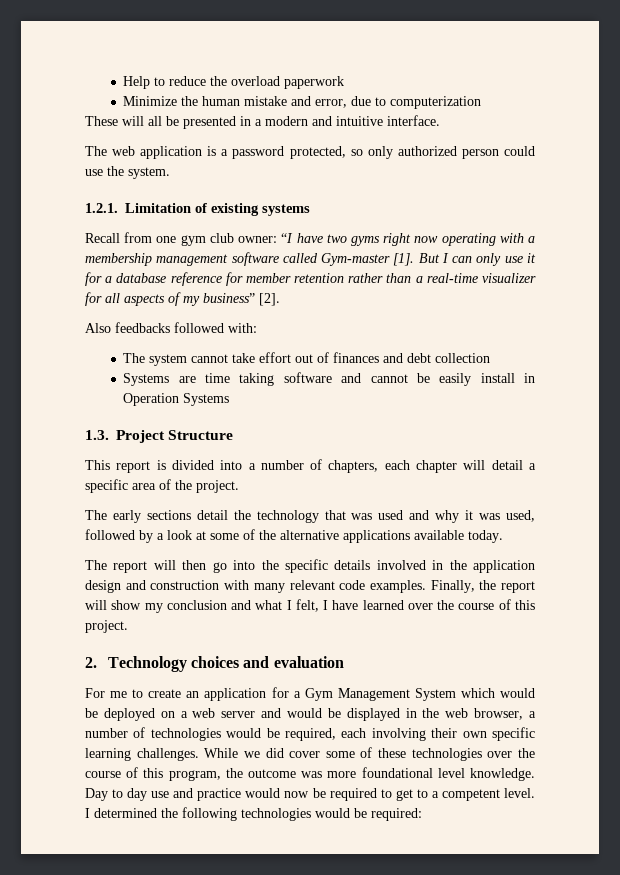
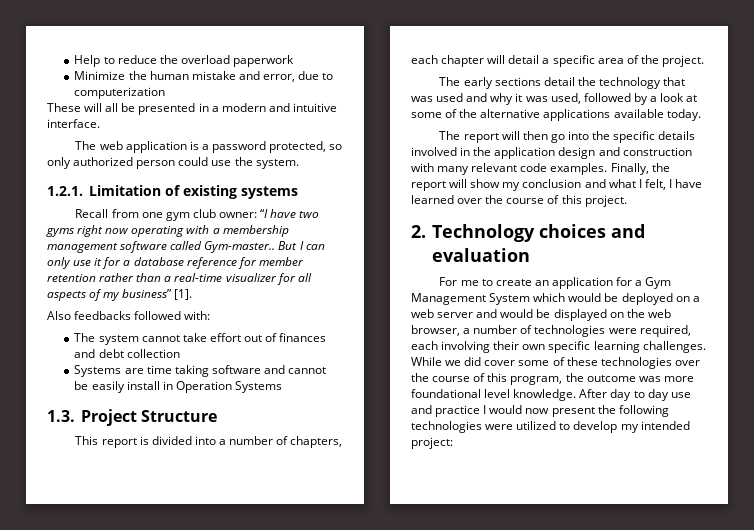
- Recall from one gym club owner: “I have two gyms right now operating with a membership management software called Gym-master [1].
+ Recall from one gym club owner: “I have two gyms right now operating with a membership management software called Gym-master..
- But I can only use it for a database reference for member retention rather than a real-time visualizer for all aspects of my business” [2].
+ But I can only use it for a database reference for member retention rather than a real-time visualizer for all aspects of my business” [1].
- For me to create an application for a Gym Management System which would be deployed on a web server and would be displayed in the web browser, a number of technologies would be required, each involving their own specific learning challenges.
+ For me to create an application for a Gym Management System which would be deployed on a web server and would be displayed on the web browser, a number of technologies were required, each involving their own specific learning challenges.
- Day to day use and practice would now be required to get to a competent level. I determined the following technologies would be required:
+ After day to day use and practice I would now present the following technologies were utilized to develop my intended project:

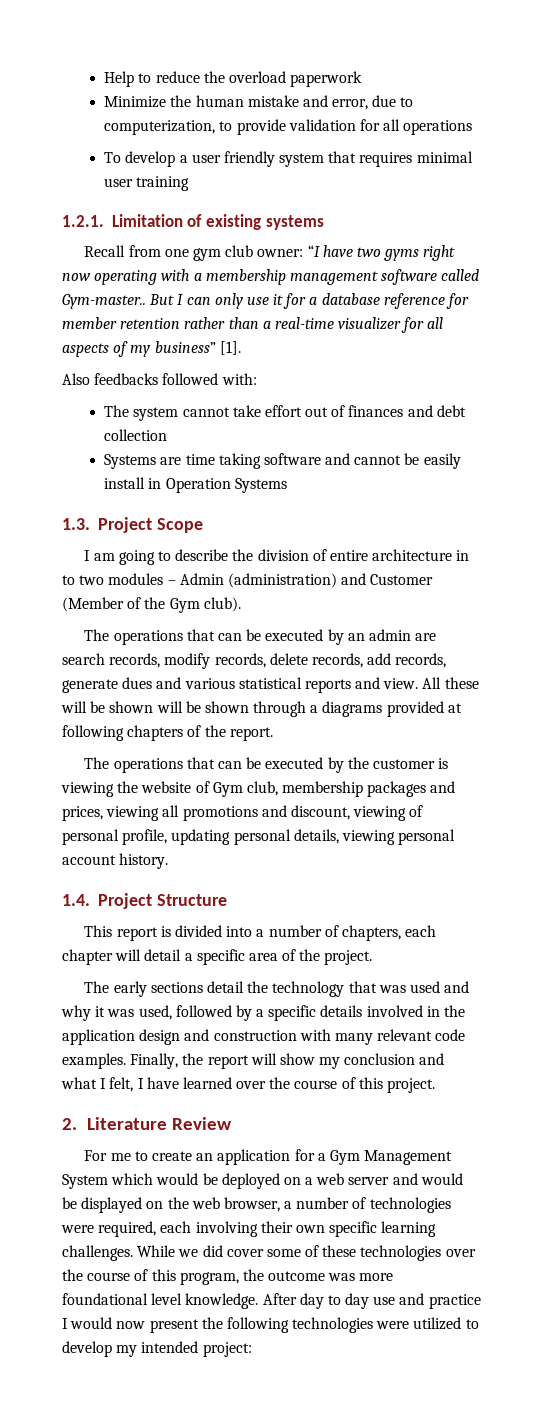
- Minimize the human mistake and error, due to computerization
- These will all be presented in a modern and intuitive interface.
- The web application is a password protected, so only authorized person could use the system.
+ Minimize the human mistake and error, due to computerization, to provide validation for all operations
+ To develop a user friendly system that requires minimal user training
- 1.3. Project Structure
+ 1.3. Project Scope
+ I am going to describe the division of entire architecture in to two modules – Admin (administration) and Customer (Member of the Gym club).
+ The operations that can be executed by an admin are search records, modify records, delete records, add records, generate dues and various statistical reports and view. All these will be shown will be shown through a diagrams provided at following chapters of the report.
+ The operations that can be executed by the customer is viewing the website of Gym club, membership packages and prices, viewing all promotions and discount, viewing of personal profile, updating personal details, viewing personal account history.
+ 1.4. Project Structure
- The early sections detail the technology that was used and why it was used, followed by a look at some of the alternative applications available today.
- The report will then go into the specific details involved in the application design and construction with many relevant code examples.
+ The early sections detail the technology that was used and why it was used, followed by a specific details involved in the application design and construction with many relevant code examples.
- 2. Technology choices and evaluation
+ 2. Literature Review

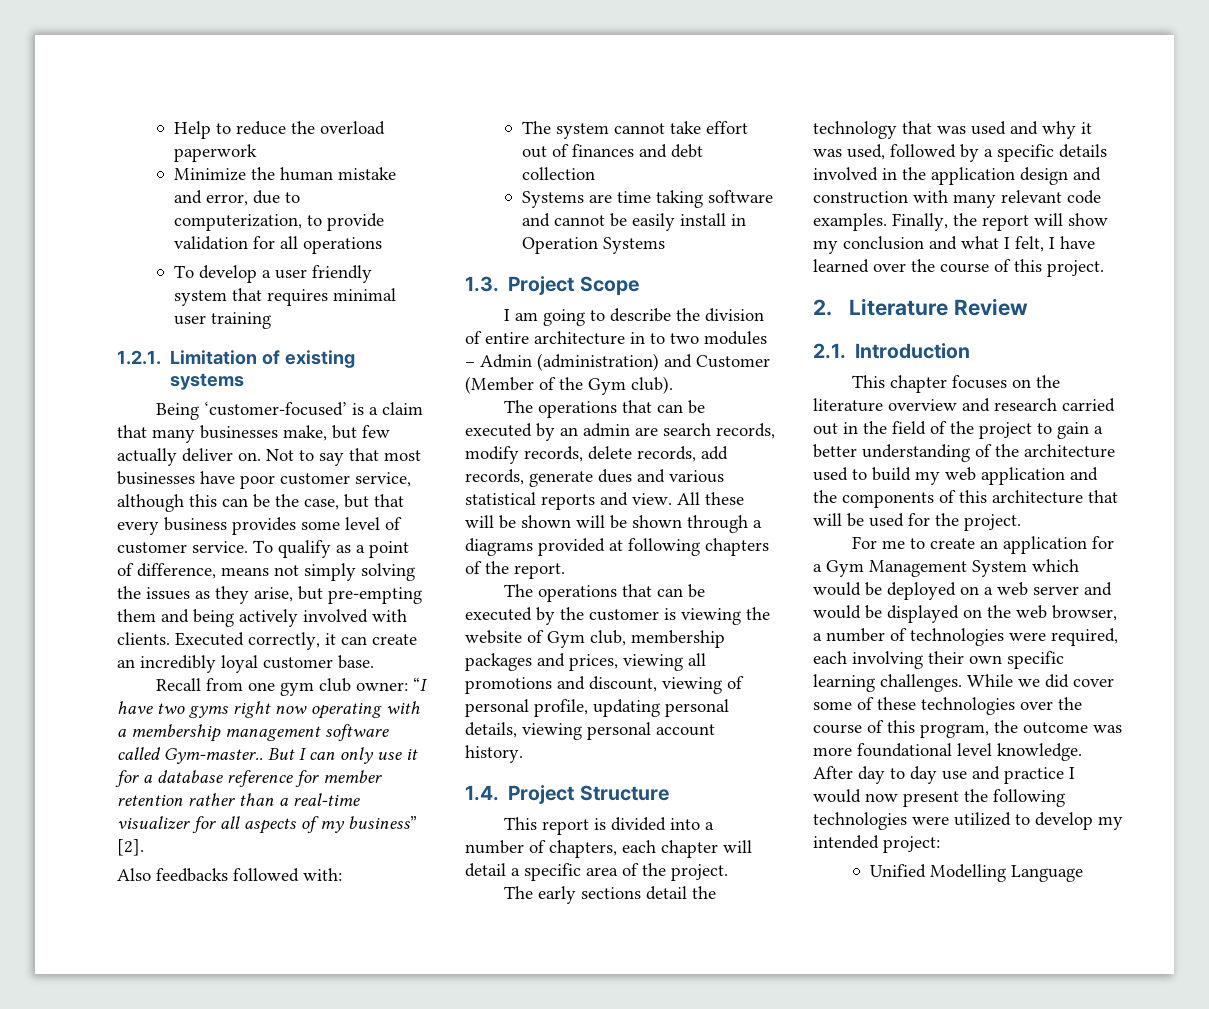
+ Being ‘customer-focused’ is a claim that many businesses make, but few actually deliver on. Not to say that most businesses have poor customer service, although this can be the case, but that every business provides some level of customer service. To qualify as a point of difference, means not simply solving the issues as they arise, but pre-empting them and being actively involved with clients. Executed correctly, it can create an incredibly loyal customer base.
- But I can only use it for a database reference for member retention rather than a real-time visualizer for all aspects of my business” [1].
+ But I can only use it for a database reference for member retention rather than a real-time visualizer for all aspects of my business” [2].
+ 2.1. Introduction
+ This chapter focuses on the literature overview and research carried out in the field of the project to gain a better understanding of the architecture used to build my web application and the components of this architecture that will be used for the project.
+ Unified Modelling Language

